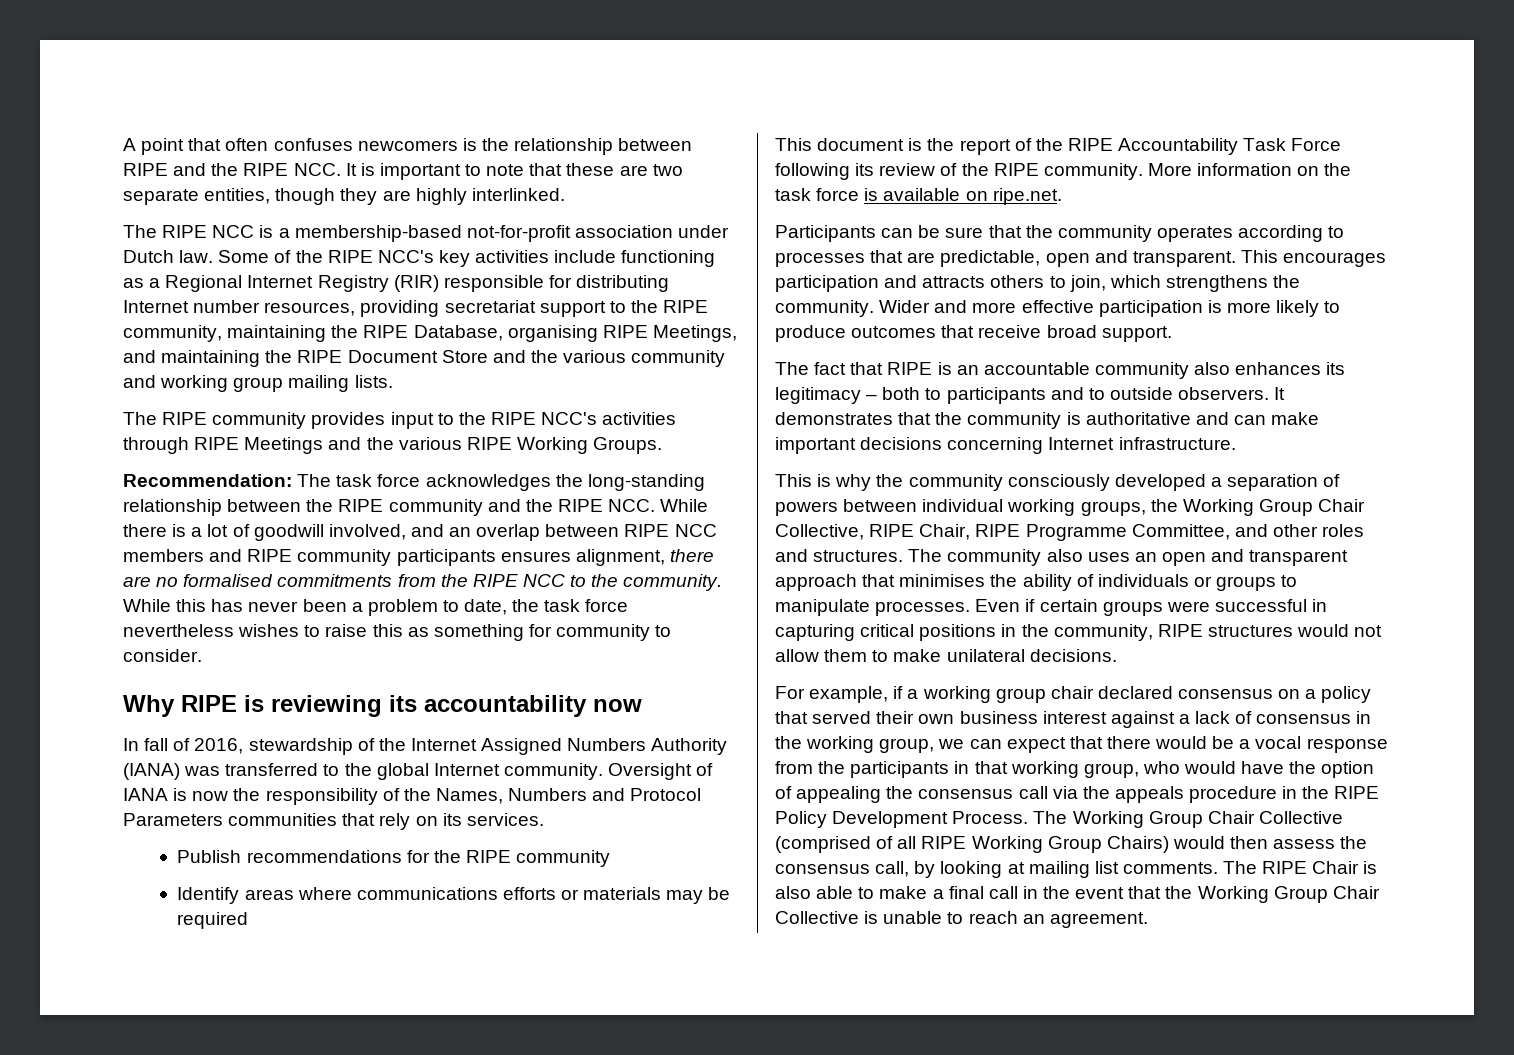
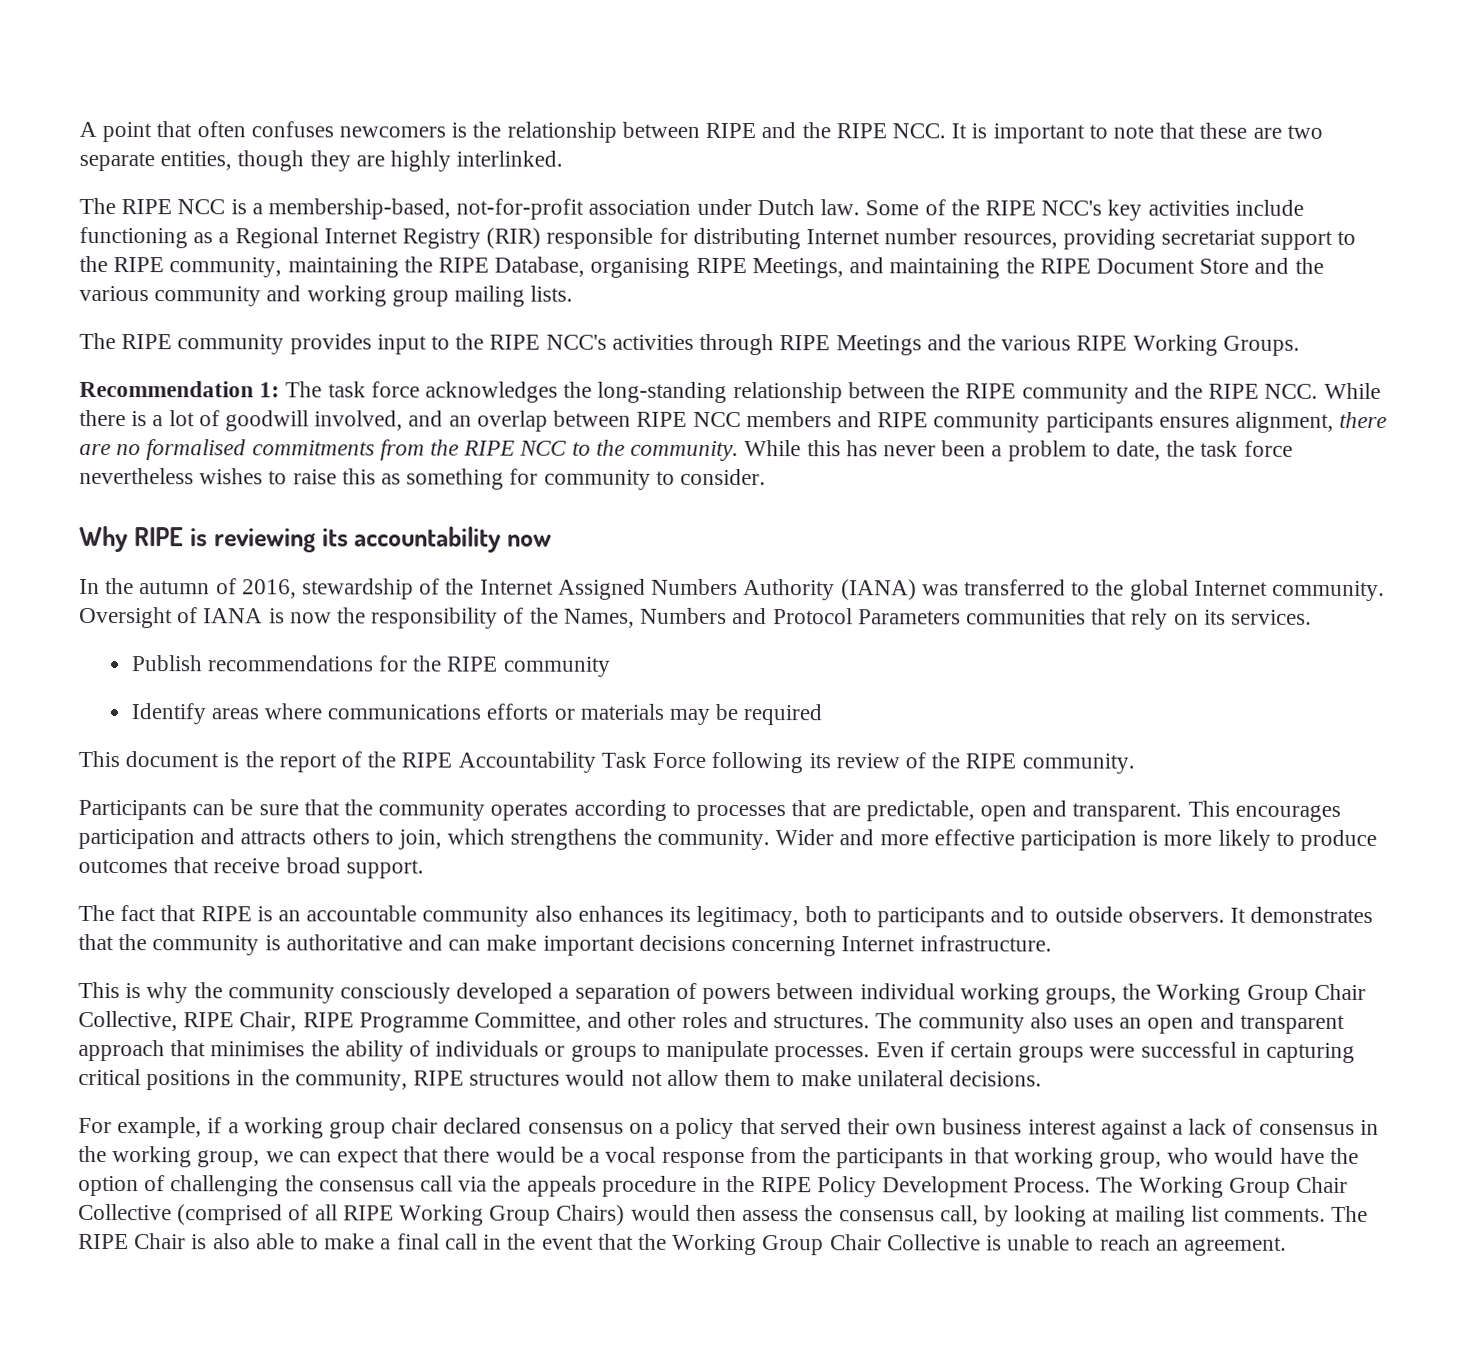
- The RIPE NCC is a membership-based not-for-profit association under Dutch law.
+ The RIPE NCC is a membership-based, not-for-profit association under Dutch law.
- Recommendation: The task force acknowledges the long-standing relationship between the RIPE community and the RIPE NCC. While there is a lot of goodwill involved, and an overlap between RIPE NCC members and RIPE community participants ensures alignment, there are no formalised commitments from the RIPE NCC to the community.
+ Recommendation 1: The task force acknowledges the long-standing relationship between the RIPE community and the RIPE NCC. While there is a lot of goodwill involved, and an overlap between RIPE NCC members and RIPE community participants ensures alignment, there are no formalised commitments from the RIPE NCC to the community.
- In fall of 2016, stewardship of the Internet Assigned Numbers Authority (IANA) was transferred to the global Internet community.
+ In the autumn of 2016, stewardship of the Internet Assigned Numbers Authority (IANA) was transferred to the global Internet community.
- More information on the task force is available on ripe.net.
- The fact that RIPE is an accountable community also enhances its legitimacy – both to participants and to outside observers.
+ The fact that RIPE is an accountable community also enhances its legitimacy, both to participants and to outside observers.
- For example, if a working group chair declared consensus on a policy that served their own business interest against a lack of consensus in the working group, we can expect that there would be a vocal response from the participants in that working group, who would have the option of appealing the consensus call via the appeals procedure in the RIPE Policy Development Process.
+ For example, if a working group chair declared consensus on a policy that served their own business interest against a lack of consensus in the working group, we can expect that there would be a vocal response from the participants in that working group, who would have the option of challenging the consensus call via the appeals procedure in the RIPE Policy Development Process.

